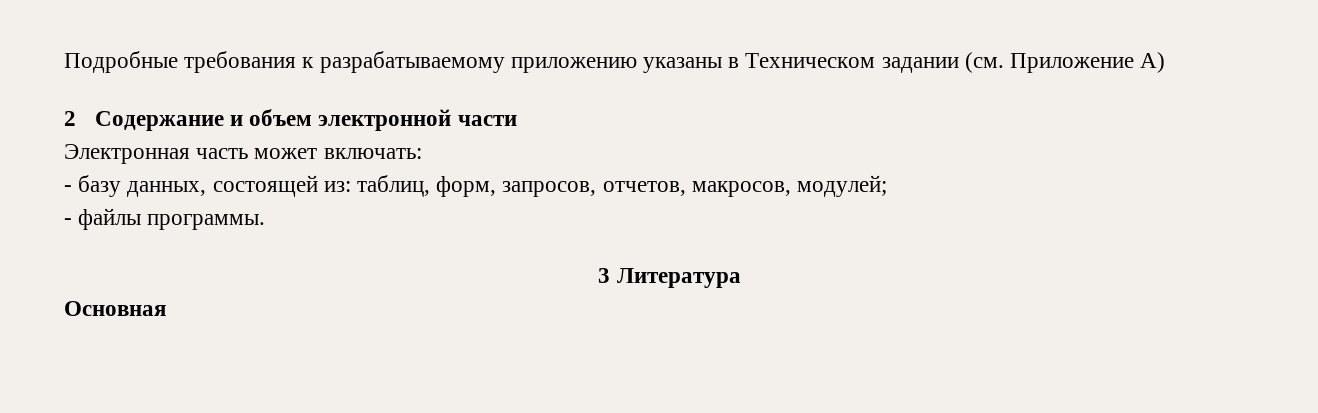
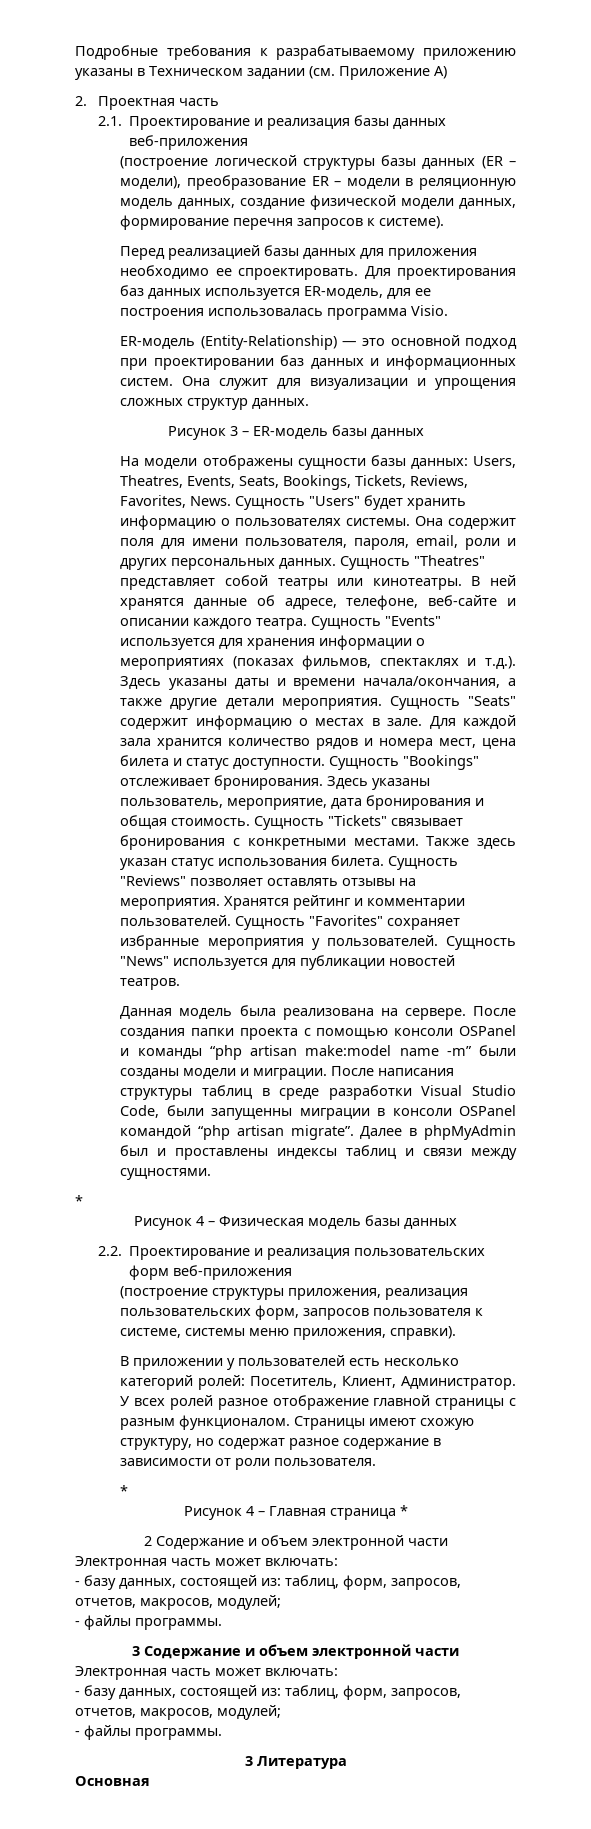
+ 2. Проектная часть
+ 2.1. Проектирование и реализация базы данных веб-приложения
+ (построение логической структуры базы данных (ER – модели), преобразование ER – модели в реляционную модель данных, создание физической модели данных, формирование перечня запросов к системе).
+ Перед реализацией базы данных для приложения необходимо ее спроектировать. Для проектирования баз данных используется ER-модель, для ее построения использовалась программа Visio.
+ ER-модель (Entity-Relationship) — это основной подход при проектировании баз данных и информационных систем. Она служит для визуализации и упрощения сложных структур данных.
+ Рисунок 3 – ER-модель базы данных
+ На модели отображены сущности базы данных: Users, Theatres, Events, Seats, Bookings, Tickets, Reviews, Favorites, News. Сущность "Users" будет хранить информацию о пользователях системы. Она содержит поля для имени пользователя, пароля, email, роли и других персональных данных. Сущность "Theatres" представляет собой театры или кинотеатры. В ней хранятся данные об адресе, телефоне, веб-сайте и описании каждого театра. Сущность "Events" используется для хранения информации о мероприятиях (показах фильмов, спектаклях и т.д.). Здесь указаны даты и времени начала/окончания, а также другие детали мероприятия. Сущность "Seats" содержит информацию о местах в зале. Для каждой зала хранится количество рядов и номера мест, цена билета и статус доступности. Сущность "Bookings" отслеживает бронирования. Здесь указаны пользователь, мероприятие, дата бронирования и общая стоимость. Сущность "Tickets" связывает бронирования с конкретными местами. Также здесь указан статус использования билета. Сущность "Reviews" позволяет оставлять отзывы на мероприятия. Хранятся рейтинг и комментарии пользователей. Сущность "Favorites" сохраняет избранные мероприятия у пользователей. Сущность "News" используется для публикации новостей театров.
+ Данная модель была реализована на сервере. После создания папки проекта с помощью консоли OSPanel и команды “php artisan make:model name -m” были созданы модели и миграции. После написания структуры таблиц в среде разработки Visual Studio Code, были запущенны миграции в консоли OSPanel командой “php artisan migrate”. Далее в phpMyAdmin был и проставлены индексы таблиц и связи между сущностями.
+ *
+ Рисунок 4 – Физическая модель базы данных
+ 2.2. Проектирование и реализация пользовательских форм веб-приложения
+ (построение структуры приложения, реализация пользовательских форм, запросов пользователя к системе, системы меню приложения, справки).
+ В приложении у пользователей есть несколько категорий ролей: Посетитель, Клиент, Администратор. У всех ролей разное отображение главной страницы с разным функционалом. Страницы имеют схожую структуру, но содержат разное содержание в зависимости от роли пользователя.
+ *
+ Рисунок 4 – Главная страница *
  2 Содержание и объем электронной части
+ Электронная часть может включать:
+ - базу данных, состоящей из: таблиц, форм, запросов, отчетов, макросов, модулей;
+ - файлы программы.
+ 3 Содержание и объем электронной части

